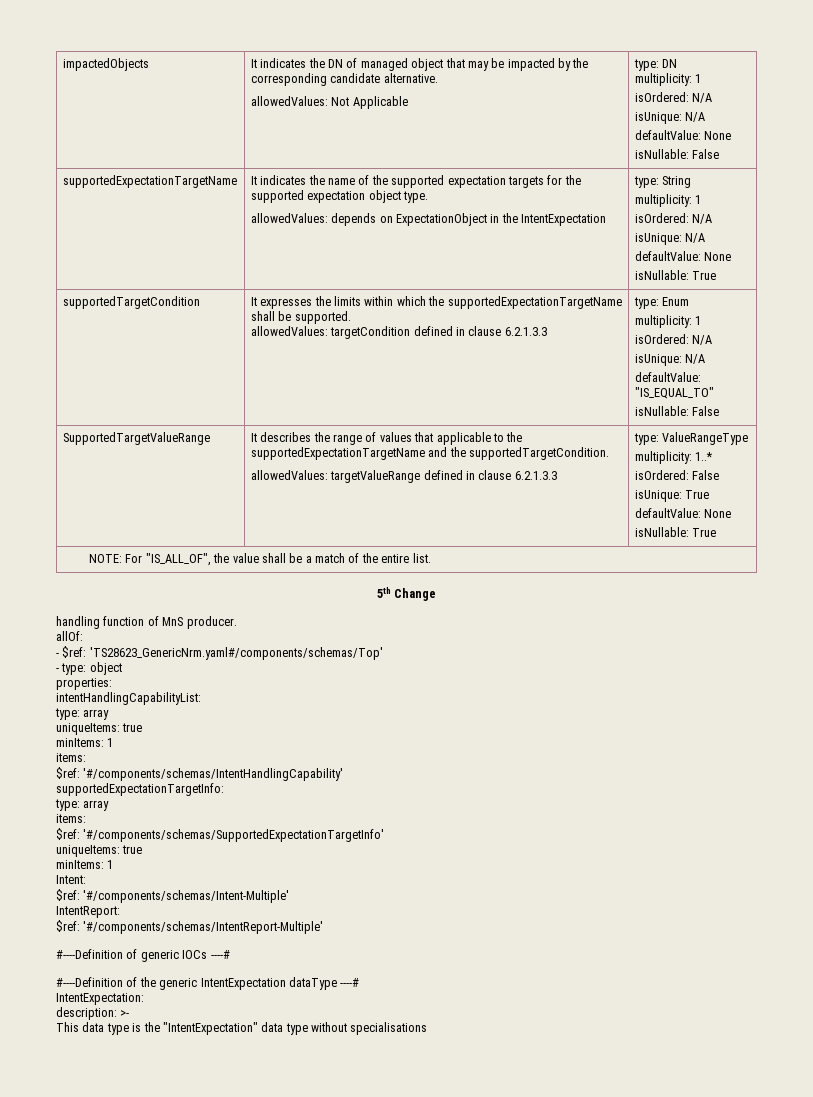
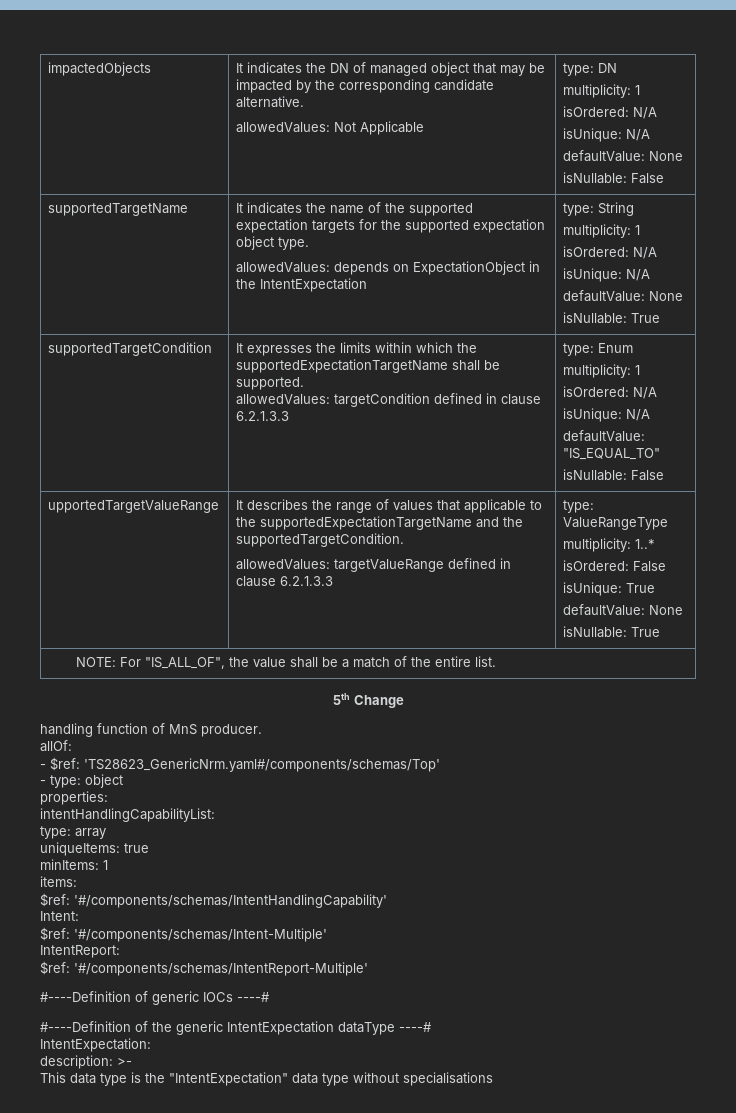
- supportedExpectationTargetName | It indicates the name of the supported expectation targets for the supported expectation object type.
+ supportedTargetName | It indicates the name of the supported expectation targets for the supported expectation object type.
- SupportedTargetValueRange | It describes the range of values that applicable to the supportedExpectationTargetName and the supportedTargetCondition.
+ upportedTargetValueRange | It describes the range of values that applicable to the supportedExpectationTargetName and the supportedTargetCondition.
- supportedExpectationTargetInfo:
- type: array
- items:
- $ref: '#/components/schemas/SupportedExpectationTargetInfo'
- uniqueItems: true
- minItems: 1

